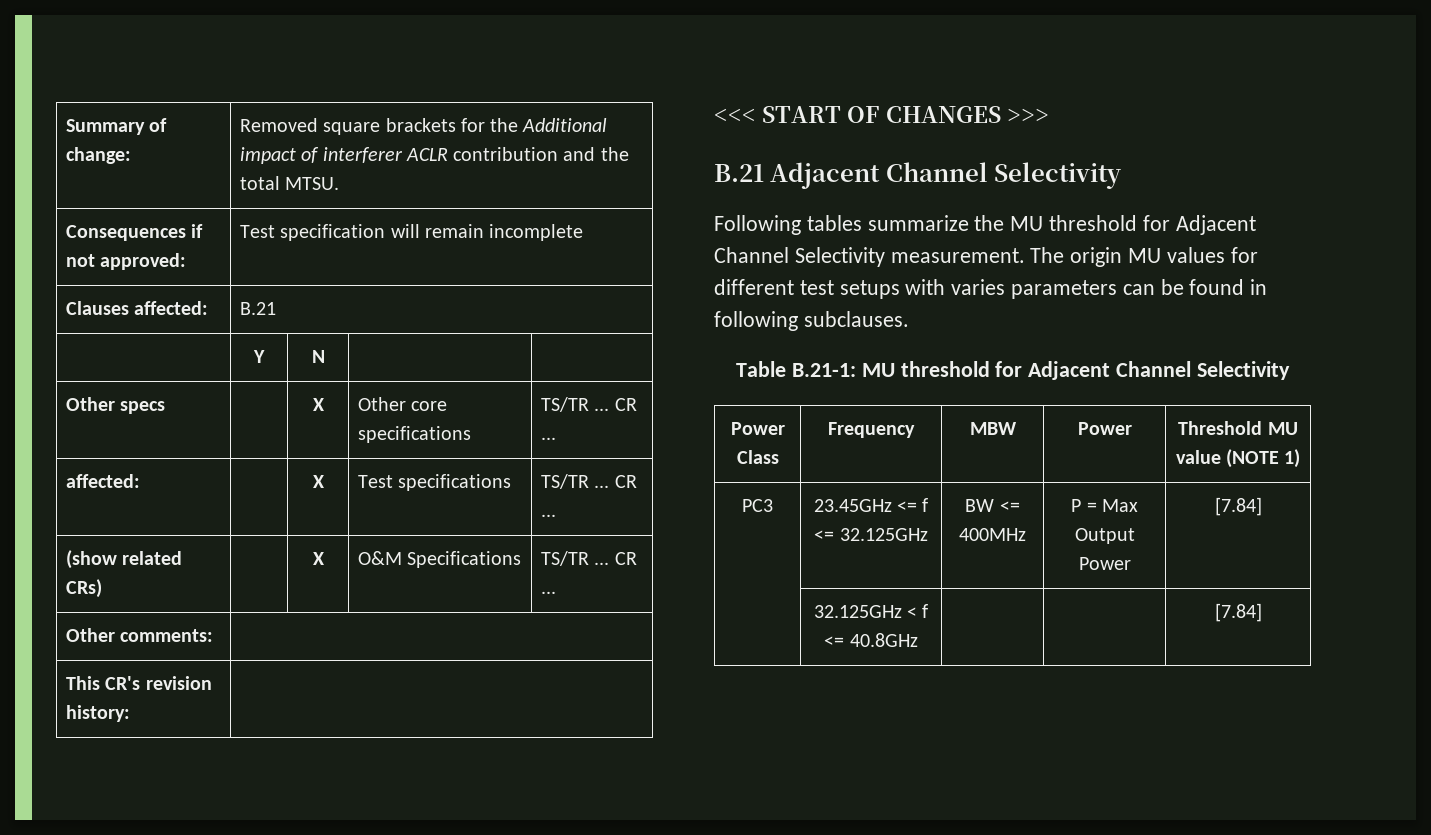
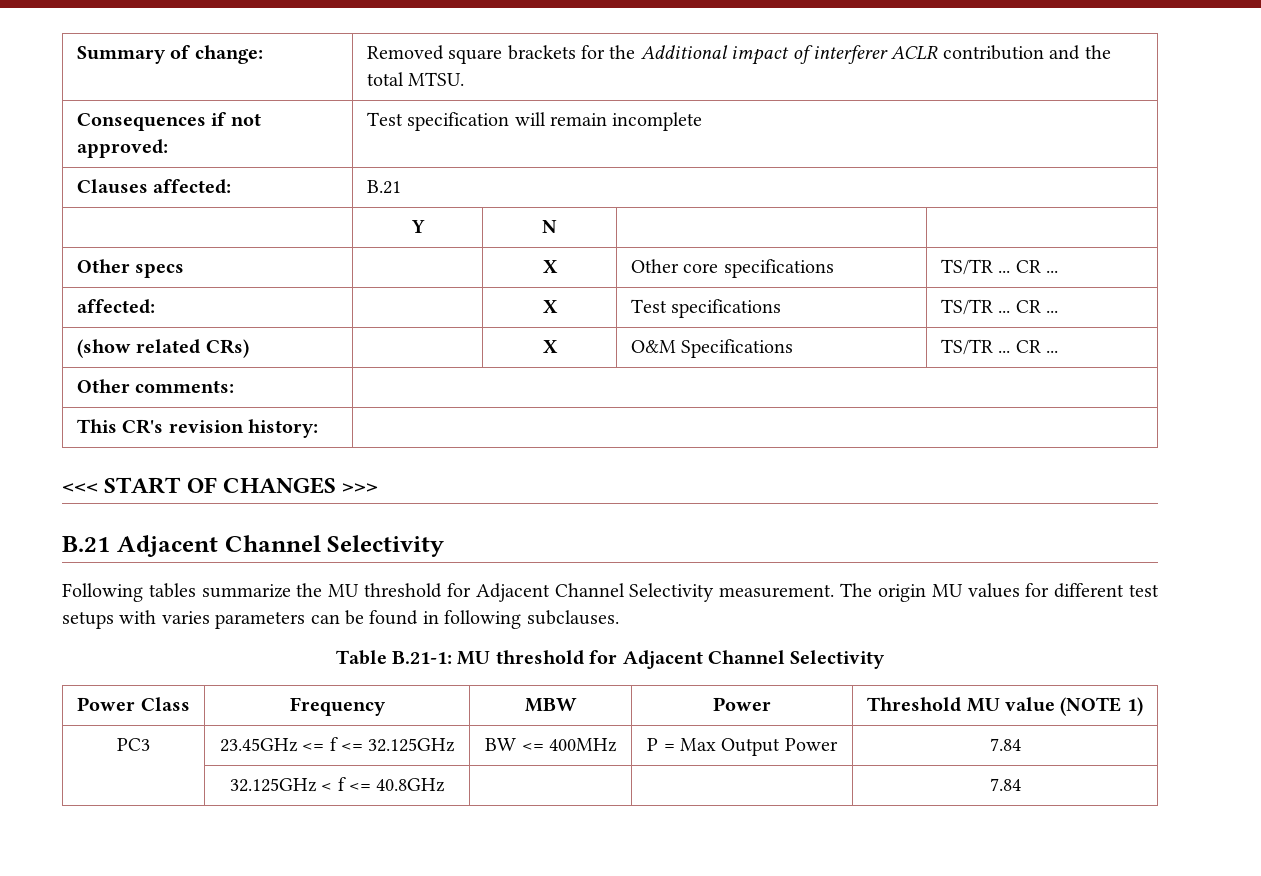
- PC3 | 23.45GHz <= f <= 32.125GHz | BW <= 400MHz | P = Max Output Power | [7.84]
+ PC3 | 23.45GHz <= f <= 32.125GHz | BW <= 400MHz | P = Max Output Power | 7.84
- | 32.125GHz < f <= 40.8GHz | | | [7.84]
+ | 32.125GHz < f <= 40.8GHz | | | 7.84

